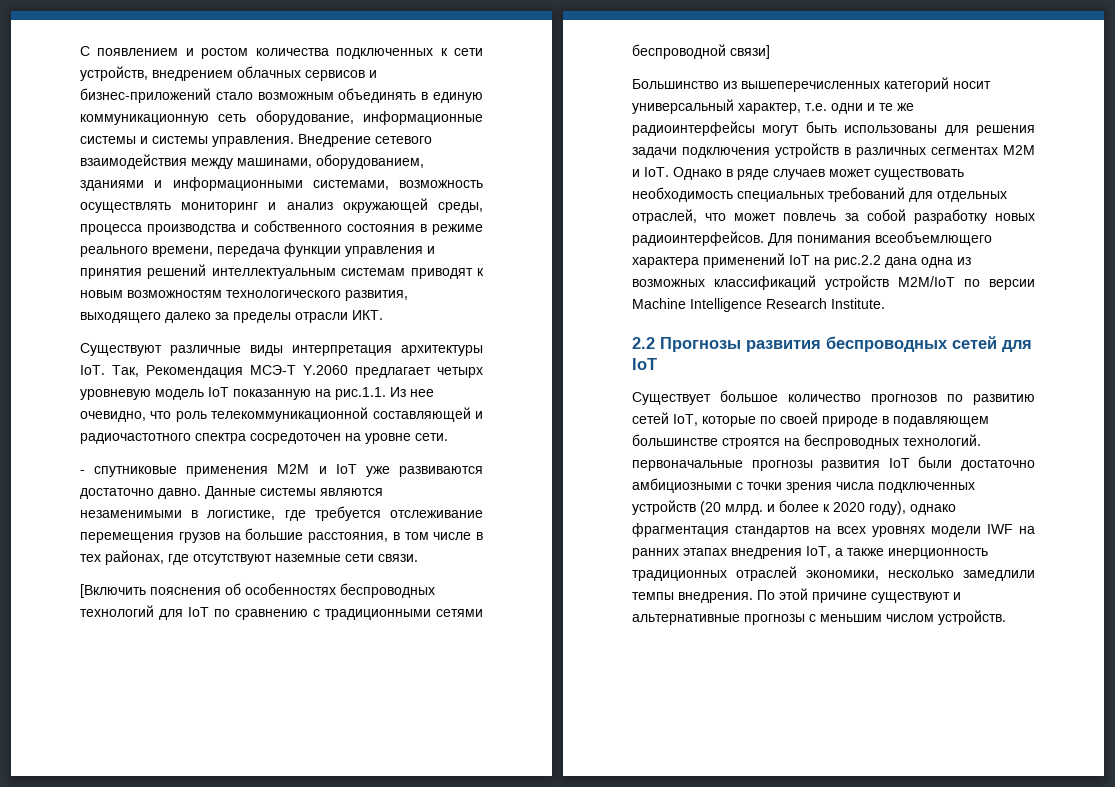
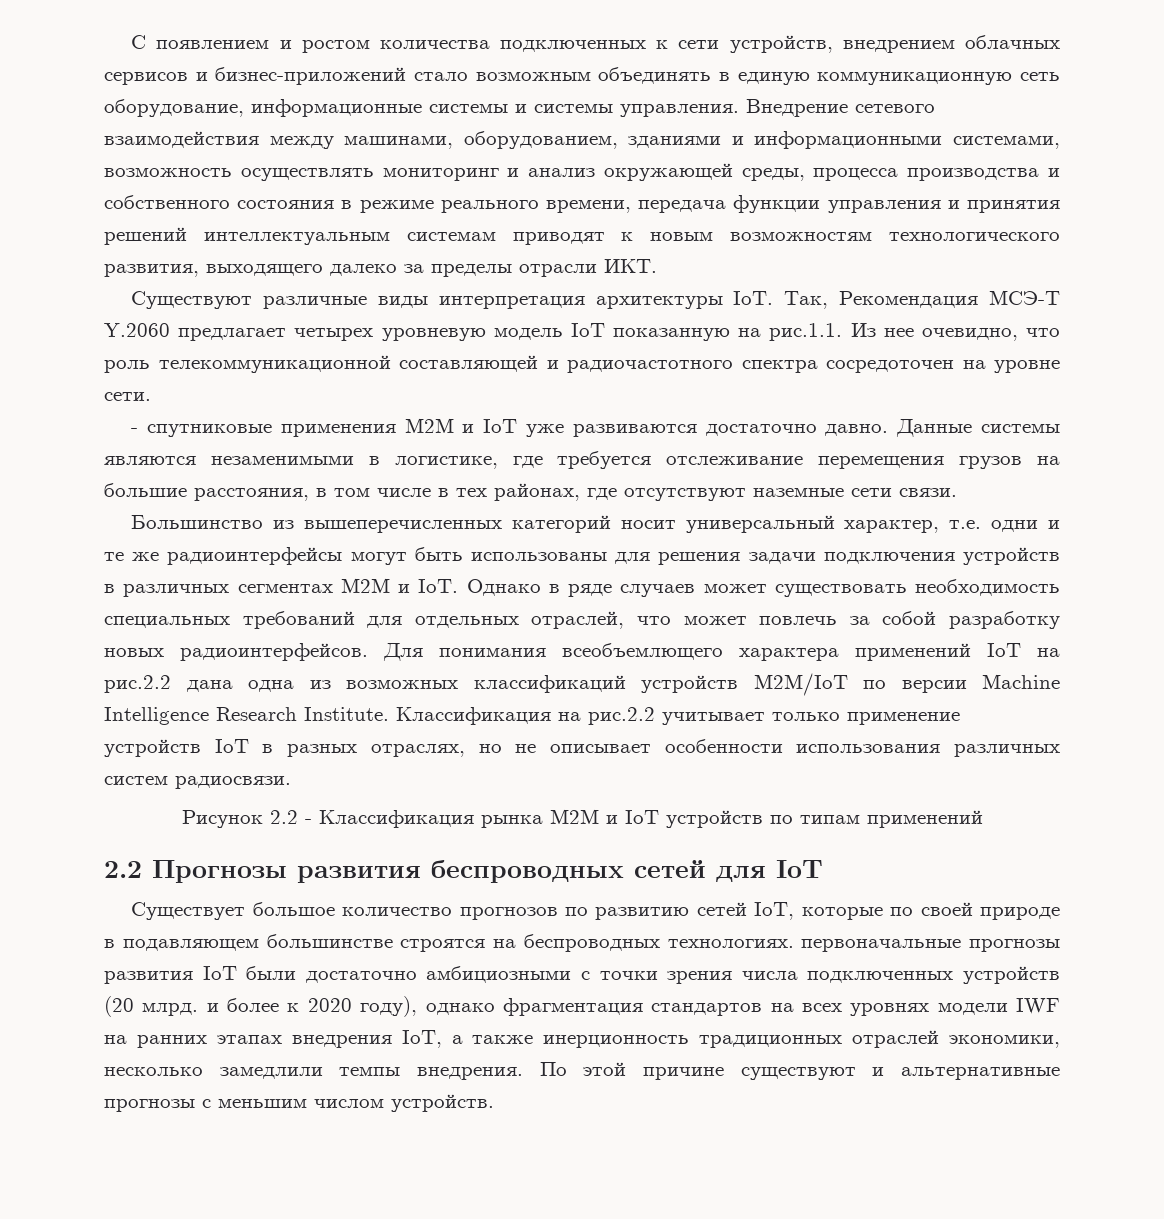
- Существуют различные виды интерпретация архитектуры IoT. Так, Рекомендация МСЭ-Т Y.2060 предлагает четырх уровневую модель IoT показанную на рис.1.1. Из нее очевидно, что роль телекоммуникационной составляющей и радиочастотного спектра сосредоточен на уровне сети.
+ Существуют различные виды интерпретация архитектуры IoT. Так, Рекомендация МСЭ-Т Y.2060 предлагает четырех уровневую модель IoT показанную на рис.1.1. Из нее очевидно, что роль телекоммуникационной составляющей и радиочастотного спектра сосредоточен на уровне сети.
- [Включить пояснения об особенностях беспроводных технологий для IoT по сравнению с традиционными сетями беспроводной связи]
+ Классификация на рис.2.2 учитывает только применение устройств IoT в разных отраслях, но не описывает особенности использования различных систем радиосвязи.
+ Рисунок 2.2 - Классификация рынка M2M и IoT устройств по типам применений
- Существует большое количество прогнозов по развитию сетей IoT, которые по своей природе в подавляющем большинстве строятся на беспроводных технологий. первоначальные прогнозы развития IoT были достаточно амбициозными с точки зрения числа подключенных устройств (20 млрд. и более к 2020 году), однако фрагментация стандартов на всех уровнях модели IWF на ранних этапах внедрения IoT, а также инерционность традиционных отраслей экономики, несколько замедлили темпы внедрения.
+ Существует большое количество прогнозов по развитию сетей IoT, которые по своей природе в подавляющем большинстве строятся на беспроводных технологиях. первоначальные прогнозы развития IoT были достаточно амбициозными с точки зрения числа подключенных устройств (20 млрд. и более к 2020 году), однако фрагментация стандартов на всех уровнях модели IWF на ранних этапах внедрения IoT, а также инерционность традиционных отраслей экономики, несколько замедлили темпы внедрения.

